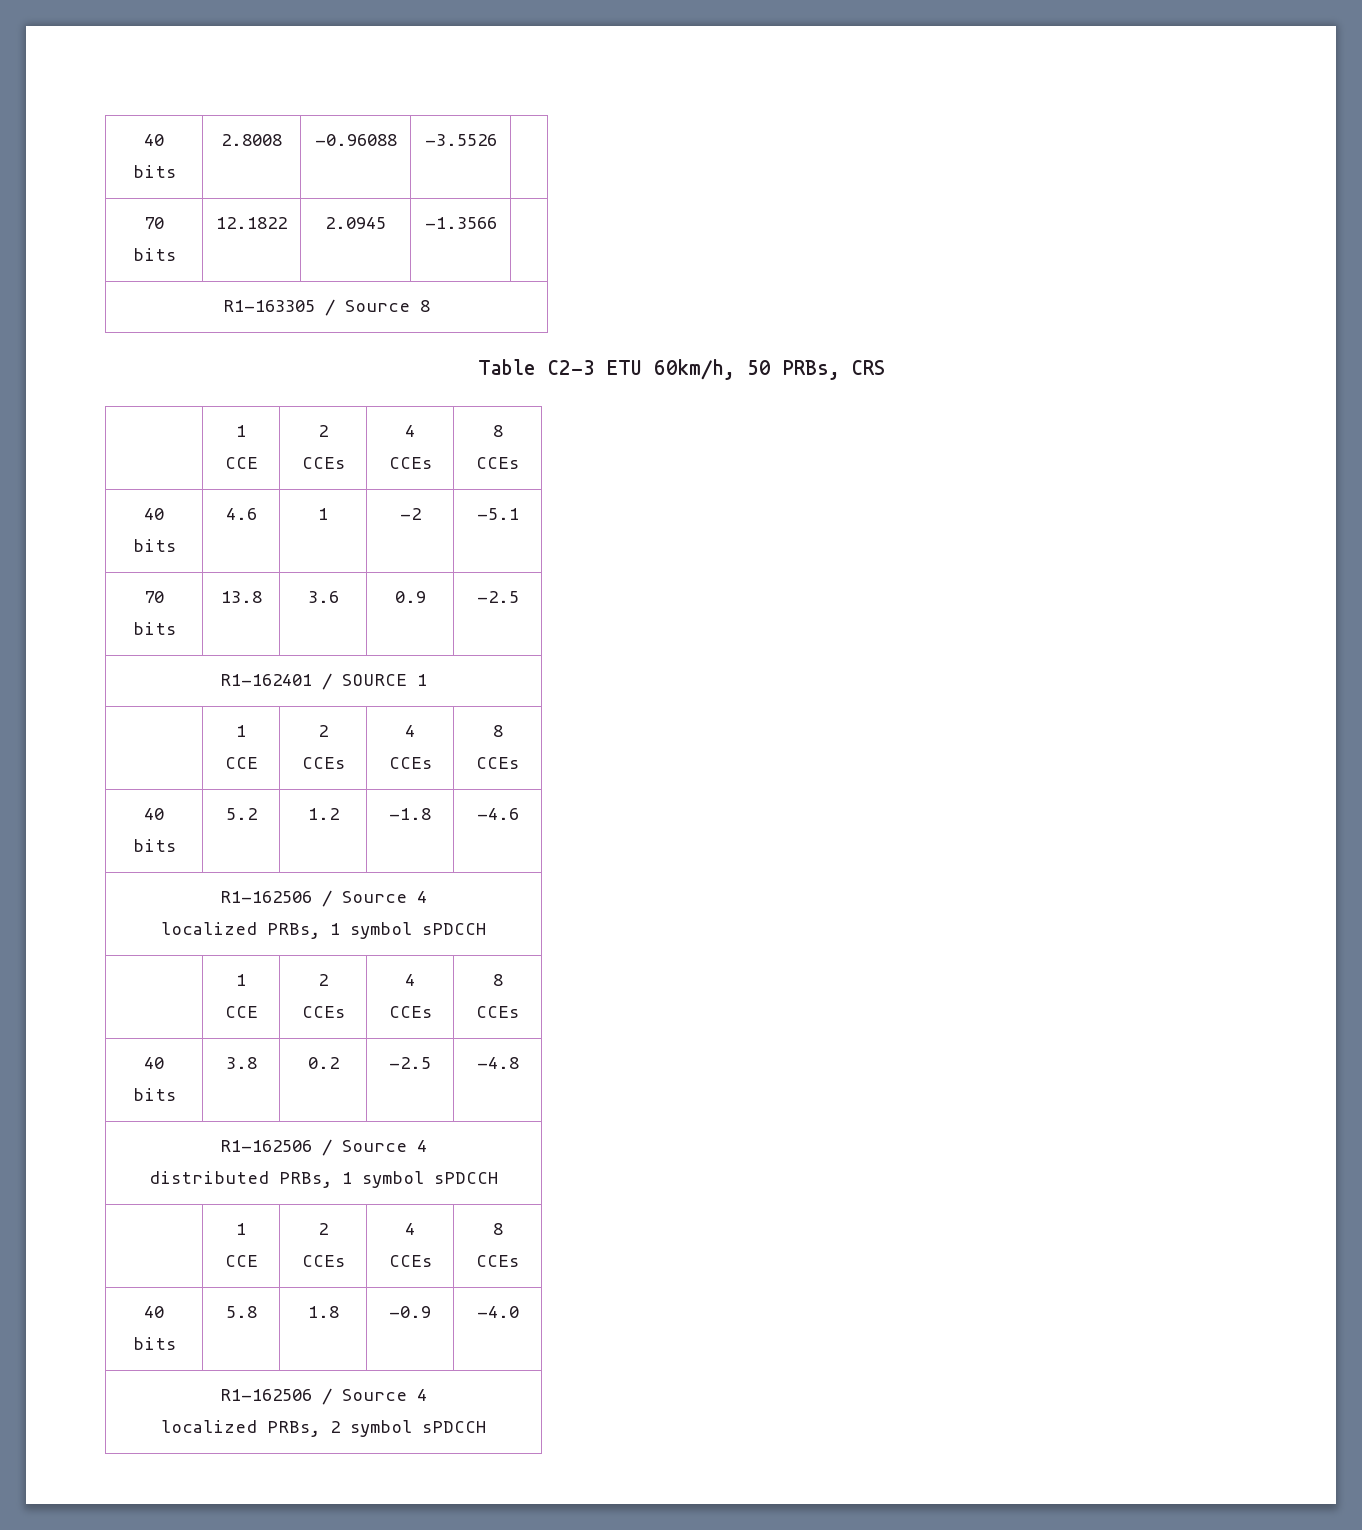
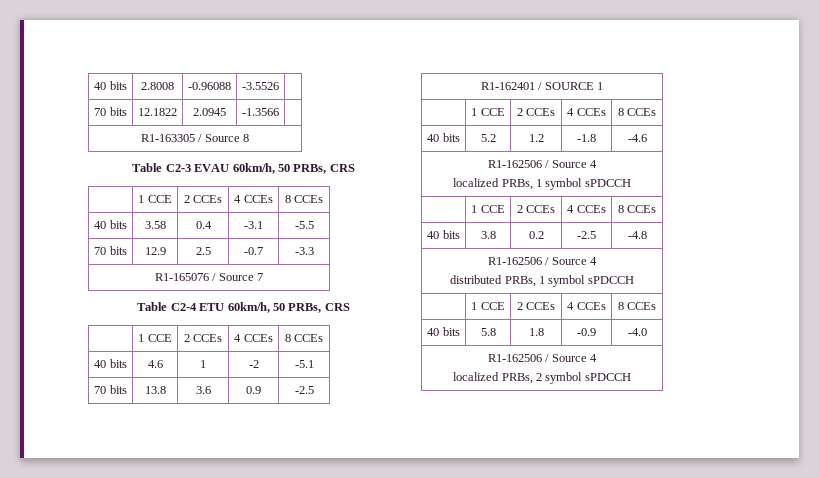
- Table C2-3 ETU 60km/h, 50 PRBs, CRS
+ Table C2-3 EVAU 60km/h, 50 PRBs, CRS
+ | 1 CCE | 2 CCEs | 4 CCEs | 8 CCEs
+ 40 bits | 3.58 | 0.4 | -3.1 | -5.5
+ 70 bits | 12.9 | 2.5 | -0.7 | -3.3
+ R1-165076 / Source 7
+ Table C2-4 ETU 60km/h, 50 PRBs, CRS

